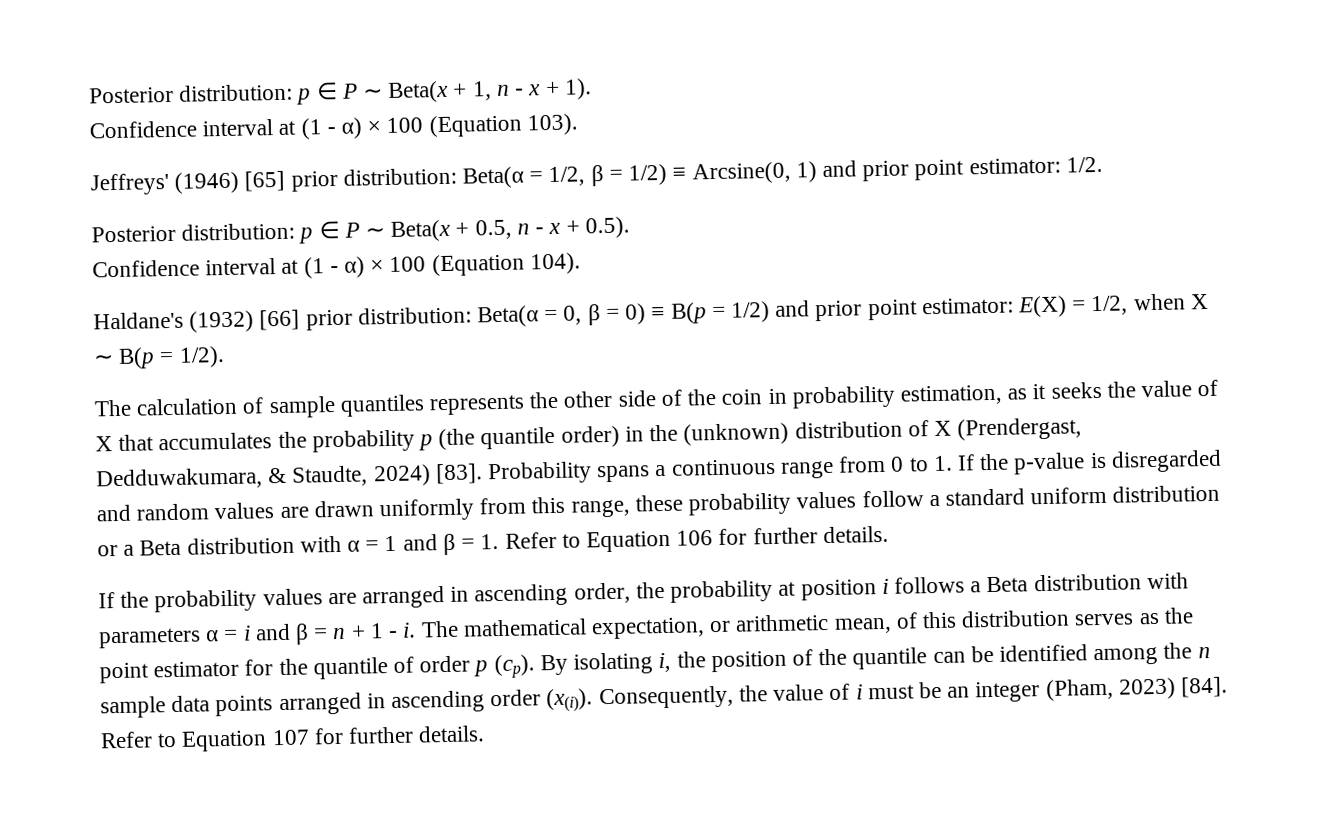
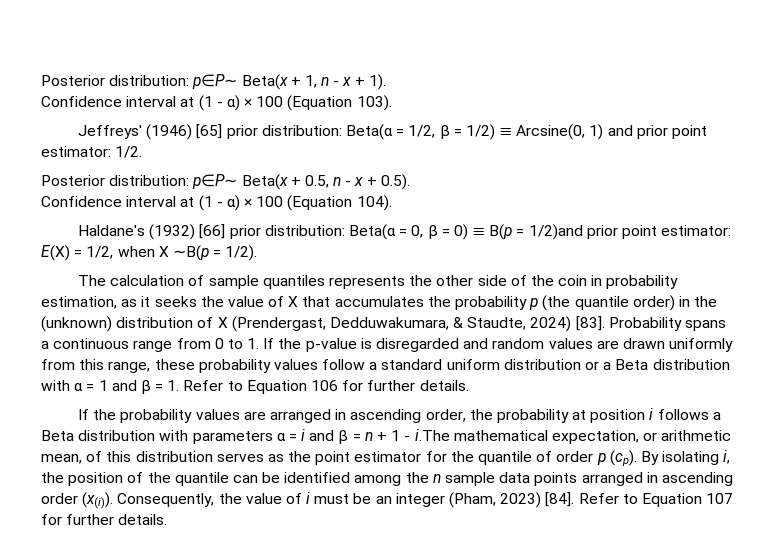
- Posterior distribution: p ∈ P ∼ Beta(x + 1, n - x + 1).
+ Posterior distribution: p∈P∼ Beta(x + 1, n - x + 1).
- Posterior distribution: p ∈ P ∼ Beta(x + 0.5, n - x + 0.5).
+ Posterior distribution: p∈P∼ Beta(x + 0.5, n - x + 0.5).
- Haldane's (1932) [66] prior distribution: Beta(α = 0, β = 0) ≡ B(p = 1/2) and prior point estimator: E(X) = 1/2, when X ∼ B(p = 1/2).
+ Haldane's (1932) [66] prior distribution: Beta(α = 0, β = 0) ≡ B(p = 1/2)and prior point estimator: E(X) = 1/2, when X ∼B(p = 1/2).
- If the probability values are arranged in ascending order, the probability at position i follows a Beta distribution with parameters α = i and β = n + 1 - i. The mathematical expectation, or arithmetic mean, of this distribution serves as the point estimator for the quantile of order p (cp).
+ If the probability values are arranged in ascending order, the probability at position i follows a Beta distribution with parameters α = i and β = n + 1 - i.The mathematical expectation, or arithmetic mean, of this distribution serves as the point estimator for the quantile of order p (cp).

